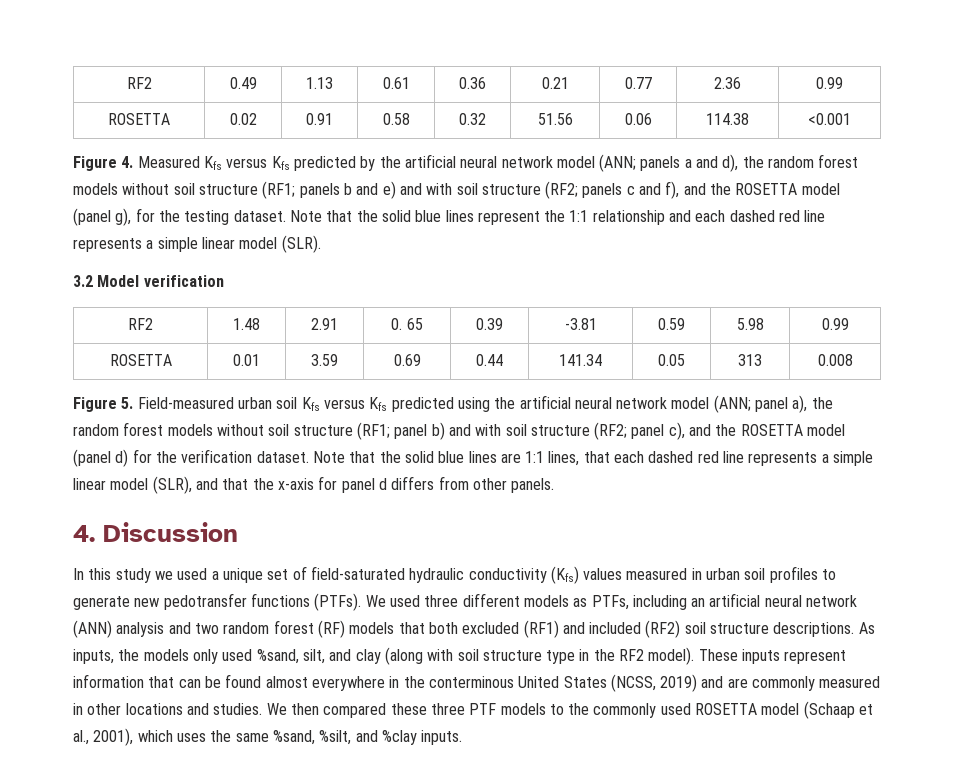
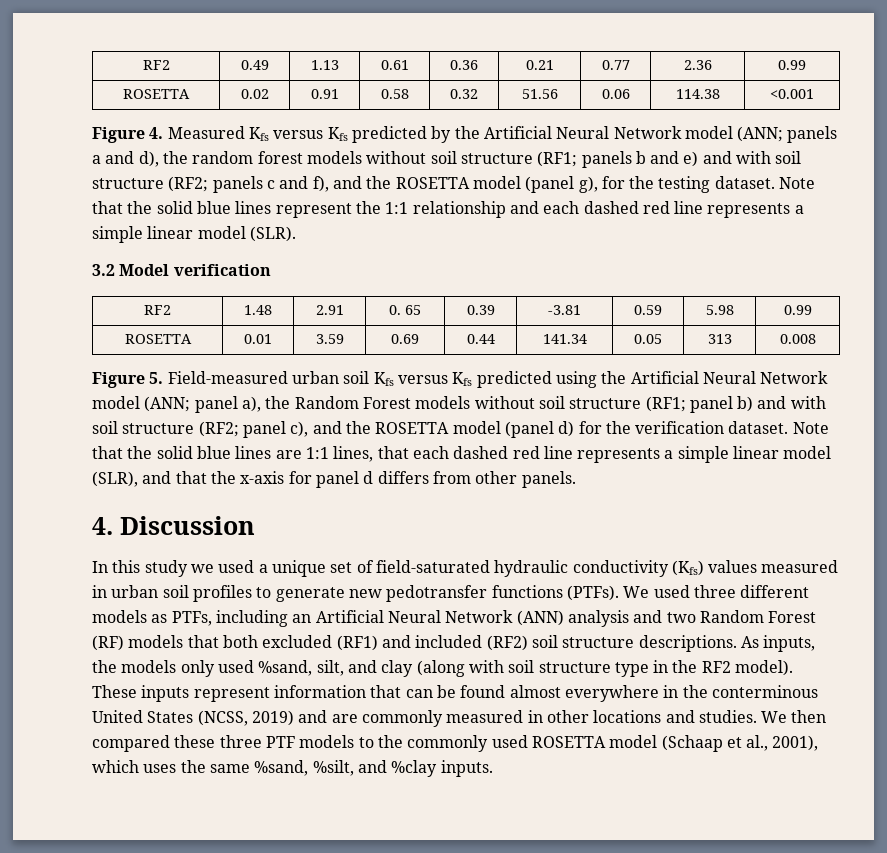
- Figure 4. Measured Kfs versus Kfs predicted by the artificial neural network model (ANN; panels a and d), the random forest models without soil structure (RF1; panels b and e) and with soil structure (RF2; panels c and f), and the ROSETTA model (panel g), for the testing dataset.
+ Figure 4. Measured Kfs versus Kfs predicted by the Artificial Neural Network model (ANN; panels a and d), the random forest models without soil structure (RF1; panels b and e) and with soil structure (RF2; panels c and f), and the ROSETTA model (panel g), for the testing dataset.
- Figure 5. Field-measured urban soil Kfs versus Kfs predicted using the artificial neural network model (ANN; panel a), the random forest models without soil structure (RF1; panel b) and with soil structure (RF2; panel c), and the ROSETTA model (panel d) for the verification dataset.
+ Figure 5. Field-measured urban soil Kfs versus Kfs predicted using the Artificial Neural Network model (ANN; panel a), the Random Forest models without soil structure (RF1; panel b) and with soil structure (RF2; panel c), and the ROSETTA model (panel d) for the verification dataset.
- We used three different models as PTFs, including an artificial neural network (ANN) analysis and two random forest (RF) models that both excluded (RF1) and included (RF2) soil structure descriptions.
+ We used three different models as PTFs, including an Artificial Neural Network (ANN) analysis and two Random Forest (RF) models that both excluded (RF1) and included (RF2) soil structure descriptions.

